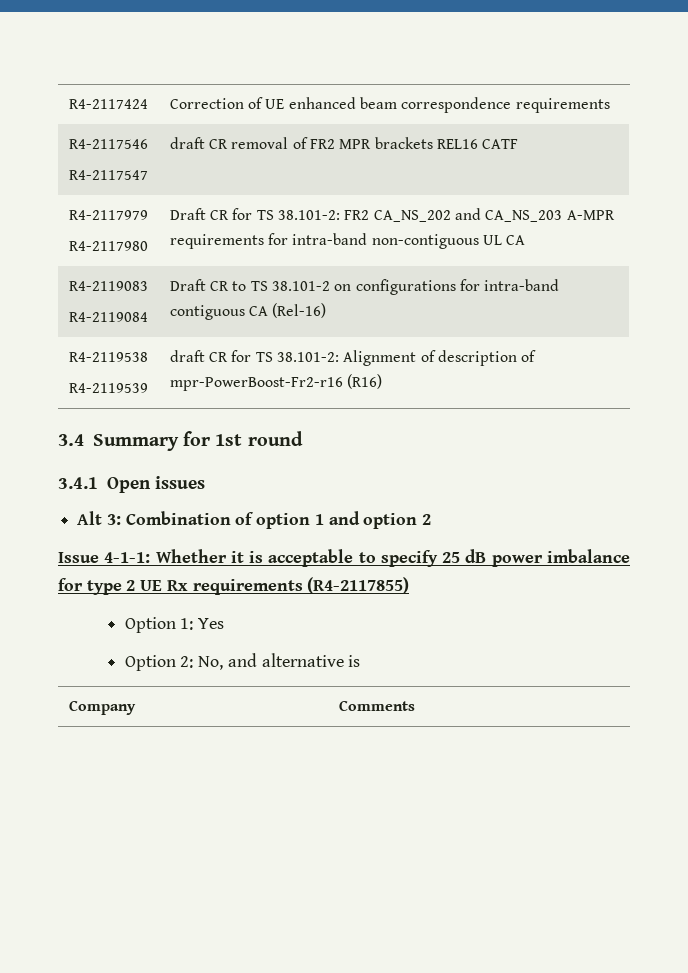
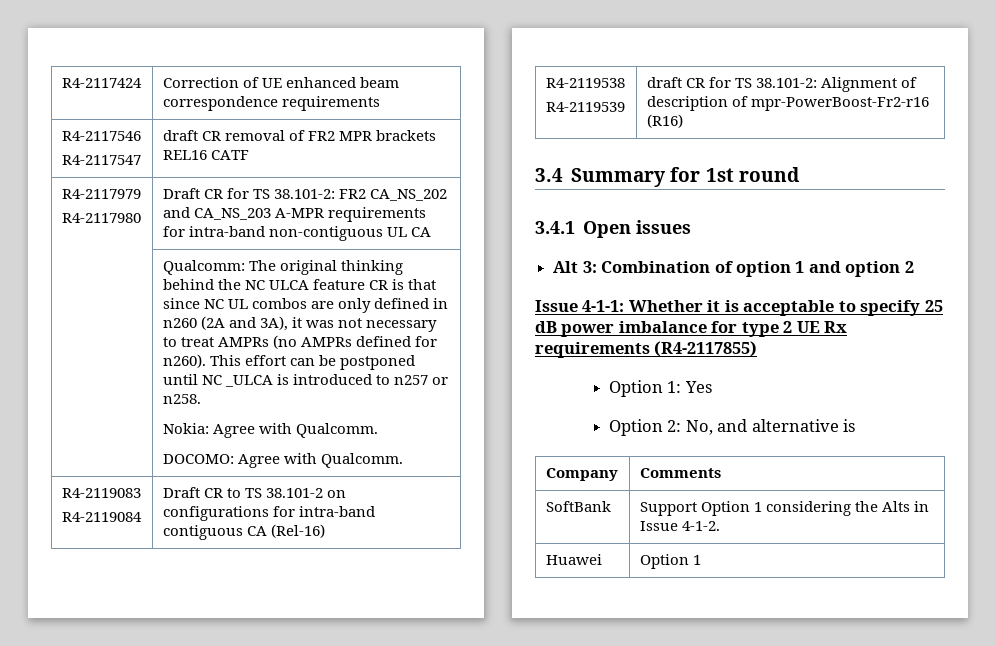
+ Qualcomm: The original thinking behind the NC ULCA feature CR is that since NC UL combos are only defined in n260 (2A and 3A), it was not necessary to treat AMPRs (no AMPRs defined for n260). This effort can be postponed until NC _ULCA is introduced to n257 or n258.
+ Nokia: Agree with Qualcomm.
+ DOCOMO: Agree with Qualcomm.
+ SoftBank | Support Option 1 considering the Alts in Issue 4-1-2.
+ Huawei | Option 1

